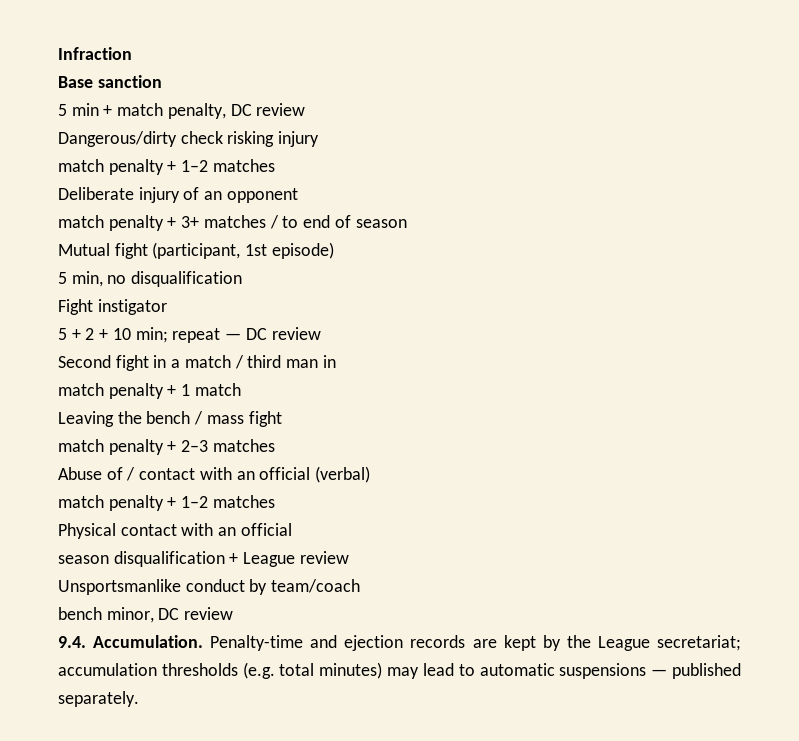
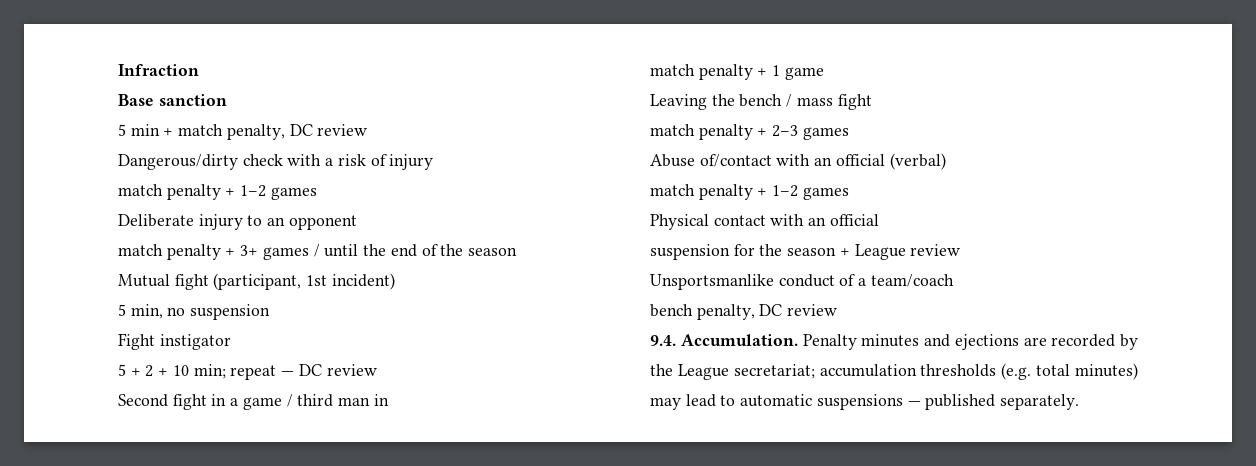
- Dangerous/dirty check risking injury
- match penalty + 1–2 matches
+ Dangerous/dirty check with a risk of injury
+ match penalty + 1–2 games
- Deliberate injury of an opponent
+ Deliberate injury to an opponent
- match penalty + 3+ matches / to end of season
+ match penalty + 3+ games / until the end of the season
- Mutual fight (participant, 1st episode)
+ Mutual fight (participant, 1st incident)
- 5 min, no disqualification
+ 5 min, no suspension
- Second fight in a match / third man in
+ Second fight in a game / third man in
- match penalty + 1 match
+ match penalty + 1 game
- match penalty + 2–3 matches
+ match penalty + 2–3 games
- Abuse of / contact with an official (verbal)
- match penalty + 1–2 matches
+ Abuse of/contact with an official (verbal)
+ match penalty + 1–2 games
- season disqualification + League review
+ suspension for the season + League review
- Unsportsmanlike conduct by team/coach
+ Unsportsmanlike conduct of a team/coach
- bench minor, DC review
+ bench penalty, DC review
- Penalty-time and ejection records are kept by the League secretariat; accumulation thresholds (e.g. total minutes) may lead to automatic suspensions — published separately.
+ Penalty minutes and ejections are recorded by the League secretariat; accumulation thresholds (e.g. total minutes) may lead to automatic suspensions — published separately.

